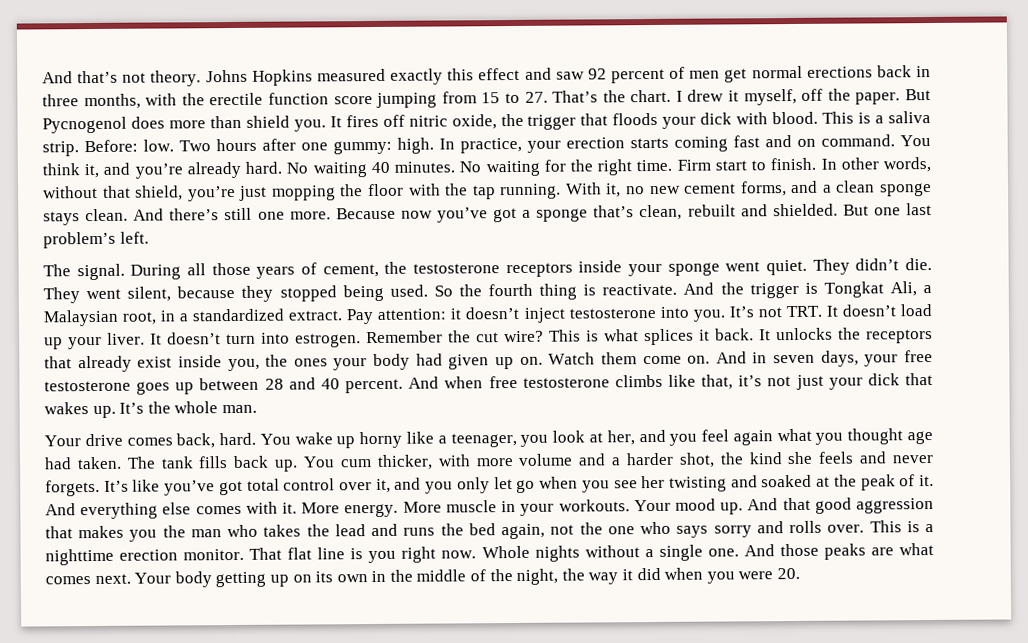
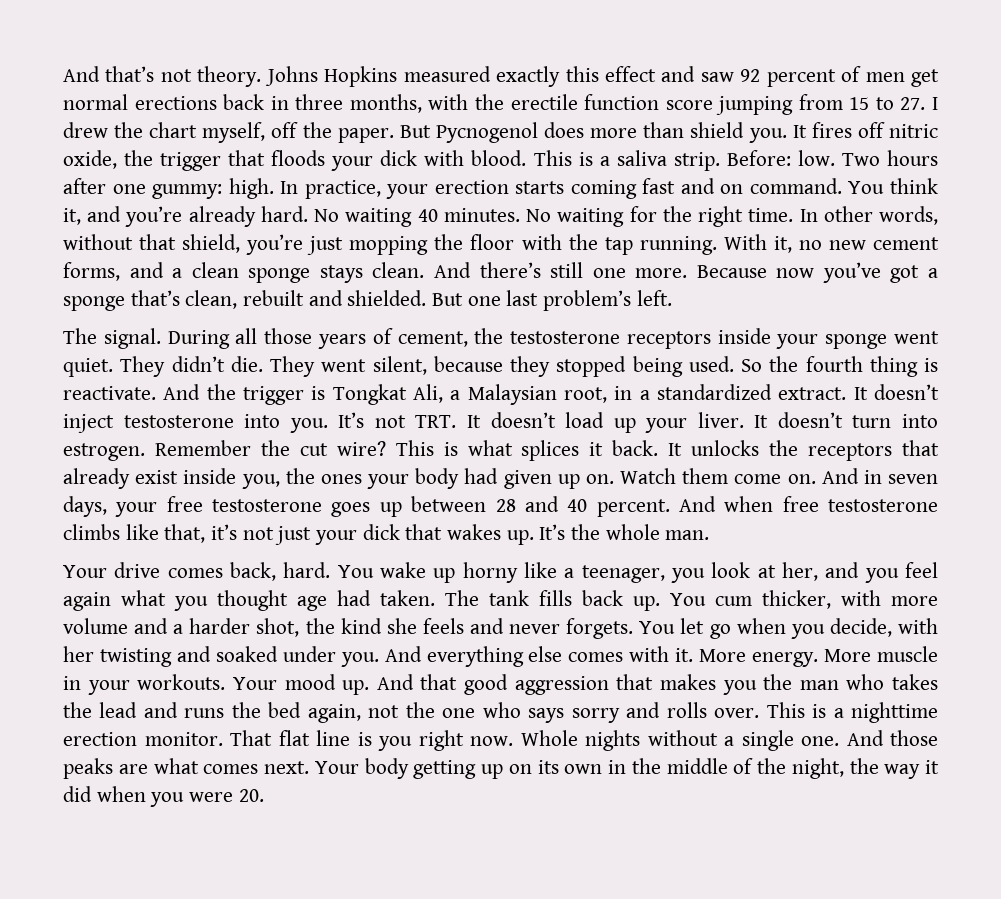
- Johns Hopkins measured exactly this effect and saw 92 percent of men get normal erections back in three months, with the erectile function score jumping from 15 to 27. That’s the chart. I drew it myself, off the paper.
+ Johns Hopkins measured exactly this effect and saw 92 percent of men get normal erections back in three months, with the erectile function score jumping from 15 to 27. I drew the chart myself, off the paper.
- Firm start to finish.
- Pay attention: it doesn’t inject testosterone into you.
+ It doesn’t inject testosterone into you.
- It’s like you’ve got total control over it, and you only let go when you see her twisting and soaked at the peak of it.
+ You let go when you decide, with her twisting and soaked under you.

